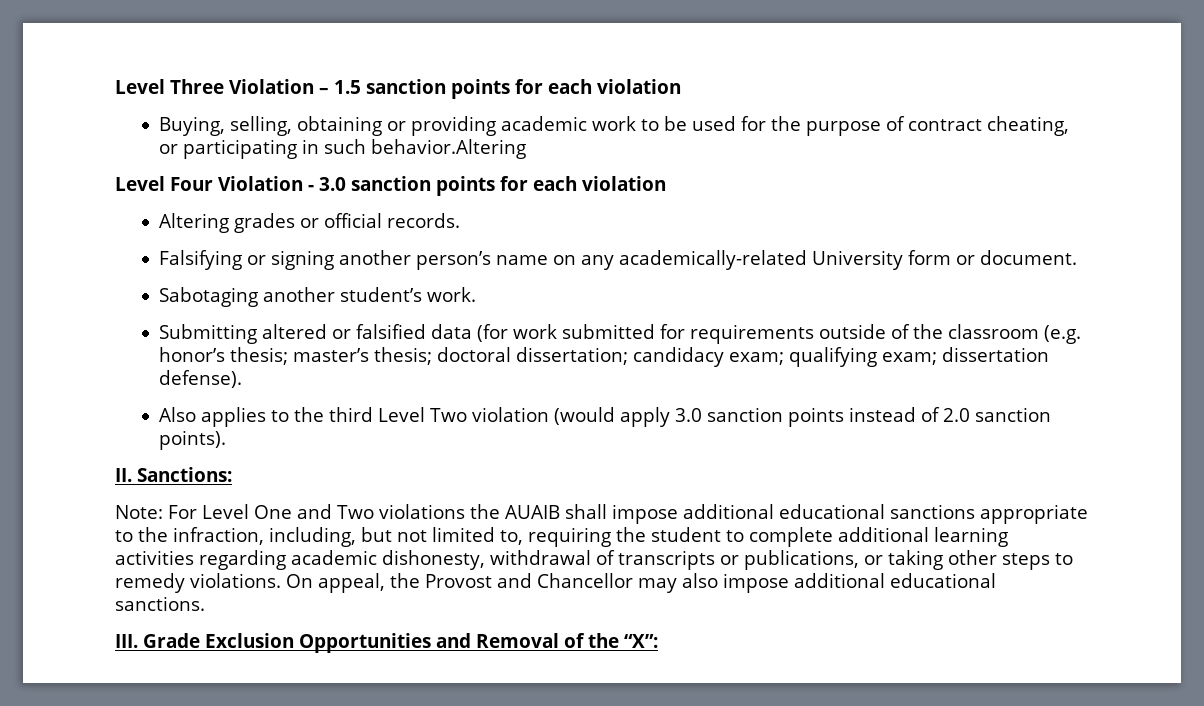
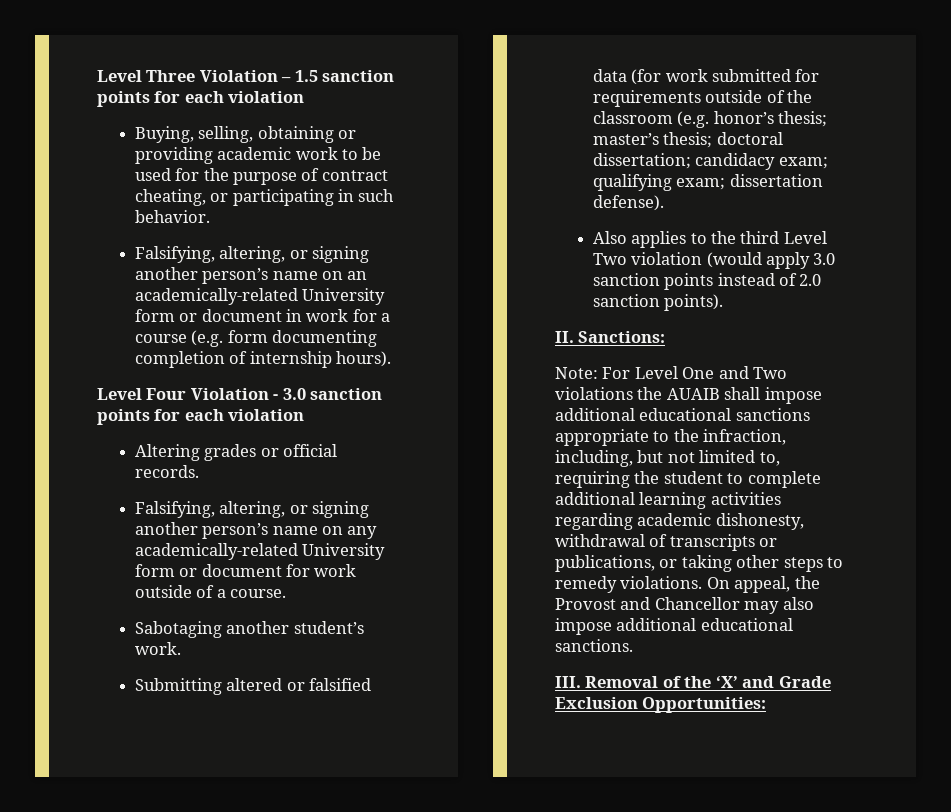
- Buying, selling, obtaining or providing academic work to be used for the purpose of contract cheating, or participating in such behavior.Altering
+ Buying, selling, obtaining or providing academic work to be used for the purpose of contract cheating, or participating in such behavior.
+ Falsifying, altering, or signing another person’s name on an academically-related University form or document in work for a course (e.g. form documenting completion of internship hours).
- Falsifying or signing another person’s name on any academically-related University form or document.
+ Falsifying, altering, or signing another person’s name on any academically-related University form or document for work outside of a course.
- III. Grade Exclusion Opportunities and Removal of the “X”:
+ III. Removal of the ‘X’ and Grade Exclusion Opportunities:

